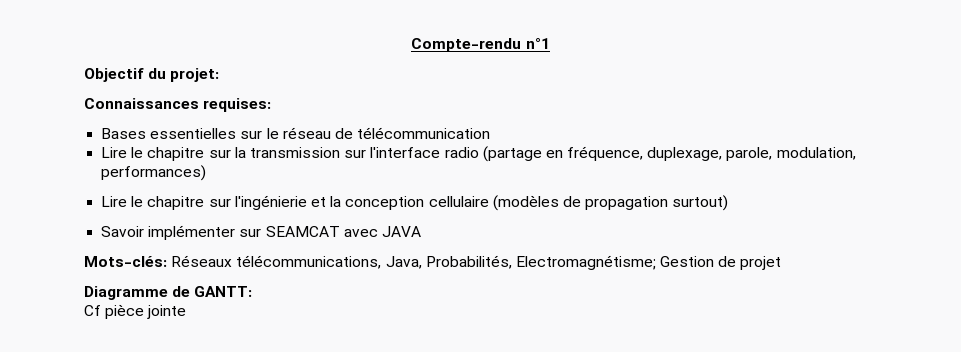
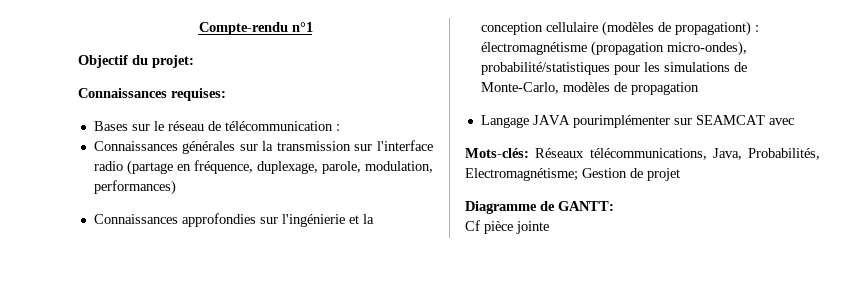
- Bases essentielles sur le réseau de télécommunication
- Lire le chapitre sur la transmission sur l'interface radio (partage en fréquence, duplexage, parole, modulation, performances)
+ Bases sur le réseau de télécommunication :
+ Connaissances générales sur la transmission sur l'interface radio (partage en fréquence, duplexage, parole, modulation, performances)
- Lire le chapitre sur l'ingénierie et la conception cellulaire (modèles de propagation surtout)
- Savoir implémenter sur SEAMCAT avec JAVA
+ Connaissances approfondies sur l'ingénierie et la conception cellulaire (modèles de propagationt) : électromagnétisme (propagation micro-ondes), probabilité/statistiques pour les simulations de Monte-Carlo, modèles de propagation
+ Langage JAVA pourimplémenter sur SEAMCAT avec

